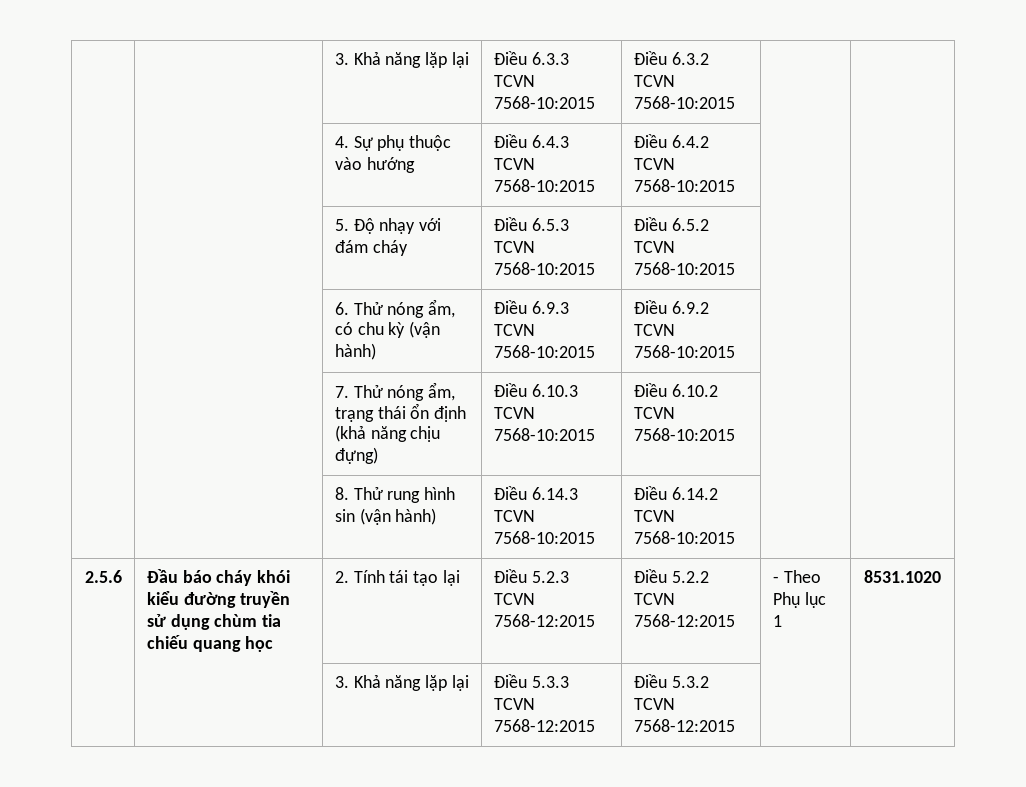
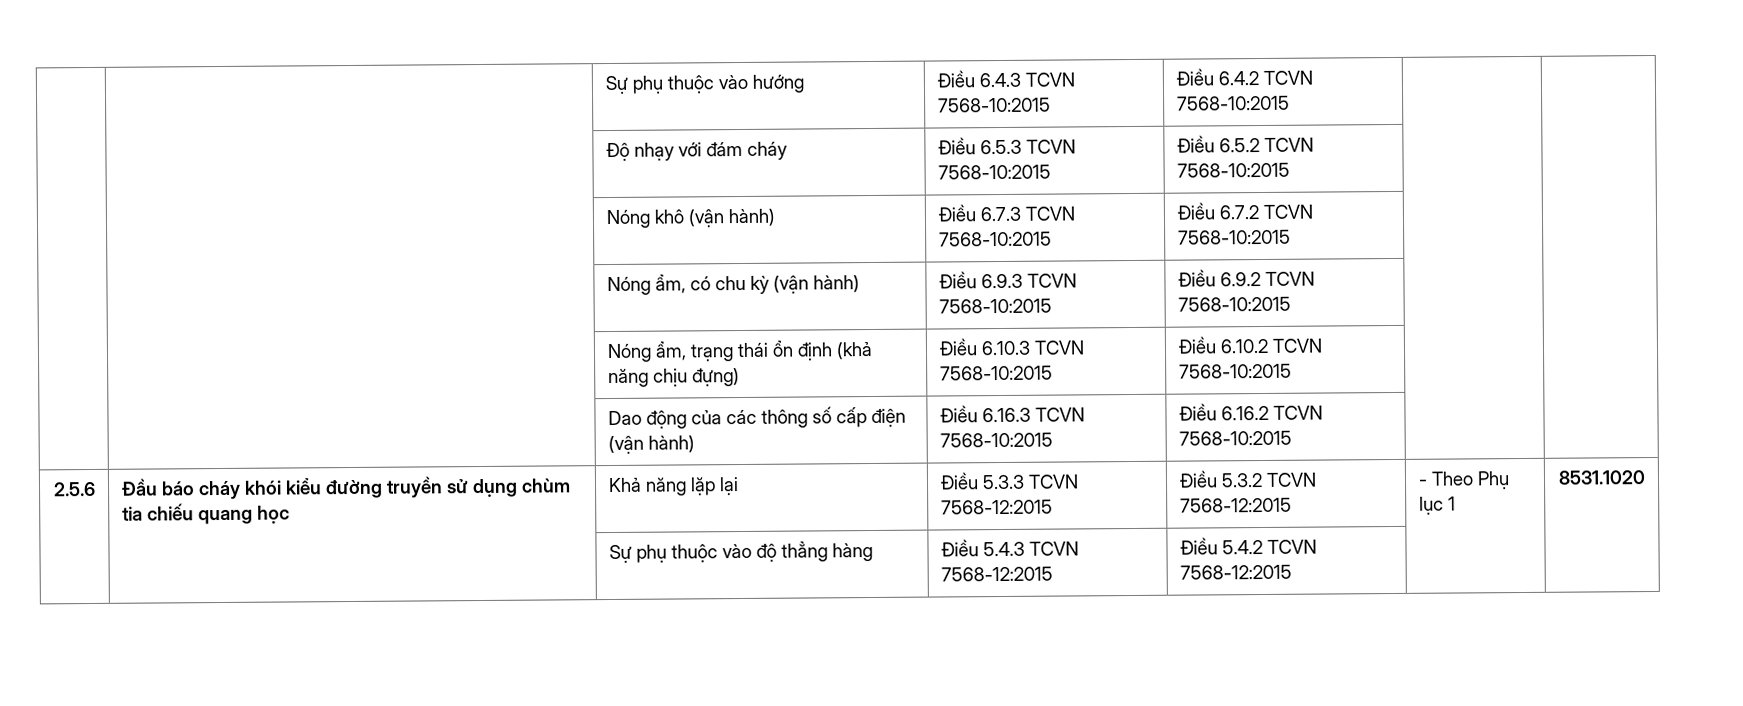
- | | 3. Khả năng lặp lại | Điều 6.3.3 TCVN 7568-10:2015 | Điều 6.3.2 TCVN 7568-10:2015 | |
- | | 4. Sự phụ thuộc vào hướng | Điều 6.4.3 TCVN 7568-10:2015 | Điều 6.4.2 TCVN 7568-10:2015 | |
+ | | Sự phụ thuộc vào hướng | Điều 6.4.3 TCVN 7568-10:2015 | Điều 6.4.2 TCVN 7568-10:2015 | |
- | | 5. Độ nhạy với đám cháy | Điều 6.5.3 TCVN 7568-10:2015 | Điều 6.5.2 TCVN 7568-10:2015 | |
+ | | Độ nhạy với đám cháy | Điều 6.5.3 TCVN 7568-10:2015 | Điều 6.5.2 TCVN 7568-10:2015 | |
- | | 6. Thử nóng ẩm, có chu kỳ (vận hành) | Điều 6.9.3 TCVN 7568-10:2015 | Điều 6.9.2 TCVN 7568-10:2015 | |
+ | | Nóng khô (vận hành) | Điều 6.7.3 TCVN 7568-10:2015 | Điều 6.7.2 TCVN 7568-10:2015 | |
+ | | Nóng ẩm, có chu kỳ (vận hành) | Điều 6.9.3 TCVN 7568-10:2015 | Điều 6.9.2 TCVN 7568-10:2015 | |
- | | 7. Thử nóng ẩm, trạng thái ổn định (khả năng chịu đựng) | Điều 6.10.3 TCVN 7568-10:2015 | Điều 6.10.2 TCVN 7568-10:2015 | |
+ | | Nóng ẩm, trạng thái ổn định (khả năng chịu đựng) | Điều 6.10.3 TCVN 7568-10:2015 | Điều 6.10.2 TCVN 7568-10:2015 | |
- | | 8. Thử rung hình sin (vận hành) | Điều 6.14.3 TCVN 7568-10:2015 | Điều 6.14.2 TCVN 7568-10:2015 | |
+ | | Dao động của các thông số cấp điện (vận hành) | Điều 6.16.3 TCVN 7568-10:2015 | Điều 6.16.2 TCVN 7568-10:2015 | |
- 2.5.6 | Đầu báo cháy khói kiểu đường truyền sử dụng chùm tia chiếu quang học | 2. Tính tái tạo lại | Điều 5.2.3 TCVN 7568-12:2015 | Điều 5.2.2 TCVN 7568-12:2015 | - Theo Phụ lục 1 | 8531.1020
- | | 3. Khả năng lặp lại | Điều 5.3.3 TCVN 7568-12:2015 | Điều 5.3.2 TCVN 7568-12:2015 | |
+ 2.5.6 | Đầu báo cháy khói kiểu đường truyền sử dụng chùm tia chiếu quang học | Khả năng lặp lại | Điều 5.3.3 TCVN 7568-12:2015 | Điều 5.3.2 TCVN 7568-12:2015 | - Theo Phụ lục 1 | 8531.1020
+ | | Sự phụ thuộc vào độ thẳng hàng | Điều 5.4.3 TCVN 7568-12:2015 | Điều 5.4.2 TCVN 7568-12:2015 | |

